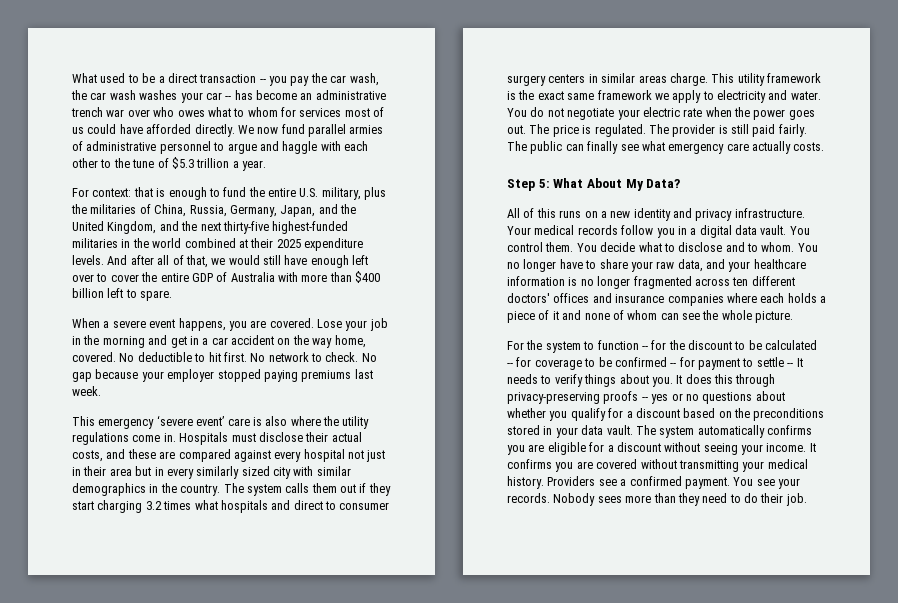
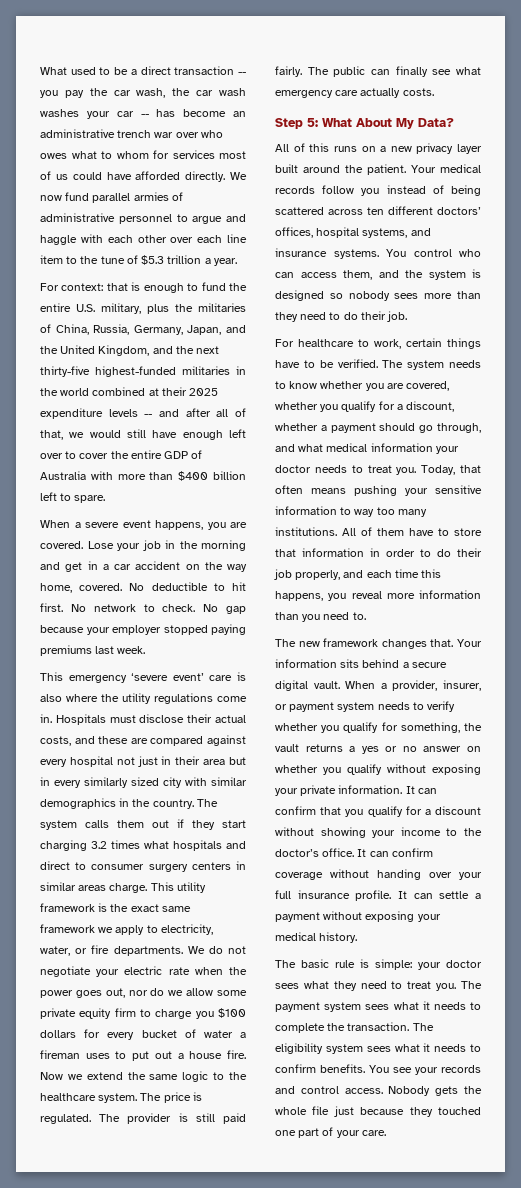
- We now fund parallel armies of administrative personnel to argue and haggle with each other to the tune of $5.3 trillion a year.
+ We now fund parallel armies of administrative personnel to argue and haggle with each other over each line item to the tune of $5.3 trillion a year.
- that is enough to fund the entire U.S. military, plus the militaries of China, Russia, Germany, Japan, and the United Kingdom, and the next thirty-five highest-funded militaries in the world combined at their 2025 expenditure levels. And after all of that, we would still have enough left over to cover the entire GDP of Australia with more than $400 billion left to spare.
+ that is enough to fund the entire U.S. military, plus the militaries of China, Russia, Germany, Japan, and the United Kingdom, and the next thirty-five highest-funded militaries in the world combined at their 2025 expenditure levels -- and after all of that, we would still have enough left over to cover the entire GDP of Australia with more than $400 billion left to spare.
- This utility framework is the exact same framework we apply to electricity and water. You do not negotiate your electric rate when the power goes out.
+ This utility framework is the exact same framework we apply to electricity, water, or fire departments. We do not negotiate your electric rate when the power goes out, nor do we allow some private equity firm to charge you $100 dollars for every bucket of water a fireman uses to put out a house fire. Now we extend the same logic to the healthcare system.
- All of this runs on a new identity and privacy infrastructure.
+ All of this runs on a new privacy layer built around the patient.
- Your medical records follow you in a digital data vault. You control them. You decide what to disclose and to whom. You no longer have to share your raw data, and your healthcare information is no longer fragmented across ten different doctors' offices and insurance companies where each holds a piece of it and none of whom can see the whole picture.
- For the system to function -- for the discount to be calculated -- for coverage to be confirmed -- for payment to settle -- It needs to verify things about you. It does this through privacy-preserving proofs -- yes or no questions about whether you qualify for a discount based on the preconditions stored in your data vault. The system automatically confirms you are eligible for a discount without seeing your income. It confirms you are covered without transmitting your medical history. Providers see a confirmed payment. You see your records. Nobody sees more than they need to do their job.
+ Your medical records follow you instead of being scattered across ten different doctors’ offices, hospital systems, and insurance systems. You control who can access them, and the system is designed so nobody sees more than they need to do their job.
+ For healthcare to work, certain things have to be verified. The system needs to know whether you are covered, whether you qualify for a discount, whether a payment should go through, and what medical information your doctor needs to treat you. Today, that often means pushing your sensitive information to way too many institutions. All of them have to store that information in order to do their job properly, and each time this happens, you reveal more information than you need to.
+ The new framework changes that. Your information sits behind a secure digital vault. When a provider, insurer, or payment system needs to verify whether you qualify for something, the vault returns a yes or no answer on whether you qualify without exposing your private information. It can confirm that you qualify for a discount without showing your income to the doctor’s office. It can confirm coverage without handing over your full insurance profile. It can settle a payment without exposing your medical history.
+ The basic rule is simple: your doctor sees what they need to treat you. The payment system sees what it needs to complete the transaction. The eligibility system sees what it needs to confirm benefits. You see your records and control access. Nobody gets the whole file just because they touched one part of your care.

